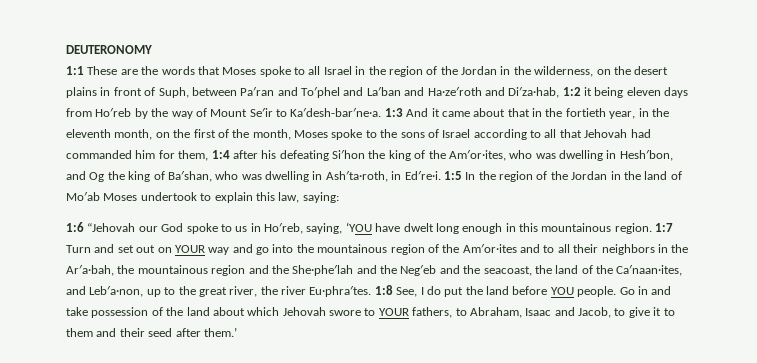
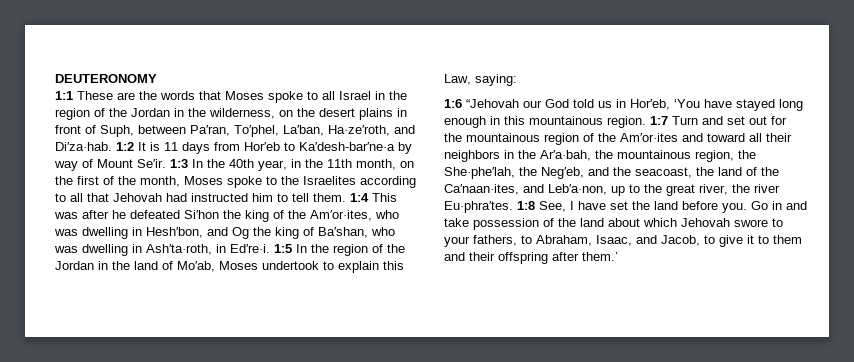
- 1:1 These are the words that Moses spoke to all Israel in the region of the Jordan in the wilderness, on the desert plains in front of Suph, between Pa′ran and To′phel and La′ban and Ha·ze′roth and Di′za·hab, 1:2 it being eleven days from Ho′reb by the way of Mount Se′ir to Ka′desh-bar′ne·a. 1:3 And it came about that in the fortieth year, in the eleventh month, on the first of the month, Moses spoke to the sons of Israel according to all that Jehovah had commanded him for them, 1:4 after his defeating Si′hon the king of the Am′or·ites, who was dwelling in Hesh′bon, and Og the king of Ba′shan, who was dwelling in Ash′ta·roth, in Ed′re·i.
+ 1:1 These are the words that Moses spoke to all Israel in the region of the Jordan in the wilderness, on the desert plains in front of Suph, between Pa′ran, To′phel, La′ban, Ha·ze′roth, and Di′za·hab. 1:2 It is 11 days from Hor′eb to Ka′desh-bar′ne·a by way of Mount Se′ir. 1:3 In the 40th year, in the 11th month, on the first of the month, Moses spoke to the Israelites according to all that Jehovah had instructed him to tell them. 1:4 This was after he defeated Si′hon the king of the Am′or·ites, who was dwelling in Hesh′bon, and Og the king of Ba′shan, who was dwelling in Ash′ta·roth, in Ed′re·i.
- 1:5 In the region of the Jordan in the land of Mo′ab Moses undertook to explain this law, saying:
+ 1:5 In the region of the Jordan in the land of Mo′ab, Moses undertook to explain this Law, saying:
- 1:6 “Jehovah our God spoke to us in Ho′reb, saying, ‘YOU have dwelt long enough in this mountainous region.
+ 1:6 “Jehovah our God told us in Hor′eb, ‘You have stayed long enough in this mountainous region.
- 1:7 Turn and set out on YOUR way and go into the mountainous region of the Am′or·ites and to all their neighbors in the Ar′a·bah, the mountainous region and the She·phe′lah and the Neg′eb and the seacoast, the land of the Ca′naan·ites, and Leb′a·non, up to the great river, the river Eu·phra′tes.
+ 1:7 Turn and set out for the mountainous region of the Am′or·ites and toward all their neighbors in the Ar′a·bah, the mountainous region, the She·phe′lah, the Neg′eb, and the seacoast, the land of the Ca′naan·ites, and Leb′a·non, up to the great river, the river Eu·phra′tes.
- 1:8 See, I do put the land before YOU people.
+ 1:8 See, I have set the land before you.
- Go in and take possession of the land about which Jehovah swore to YOUR fathers, to Abraham, Isaac and Jacob, to give it to them and their seed after them.’
+ Go in and take possession of the land about which Jehovah swore to your fathers, to Abraham, Isaac, and Jacob, to give it to them and their offspring after them.’

